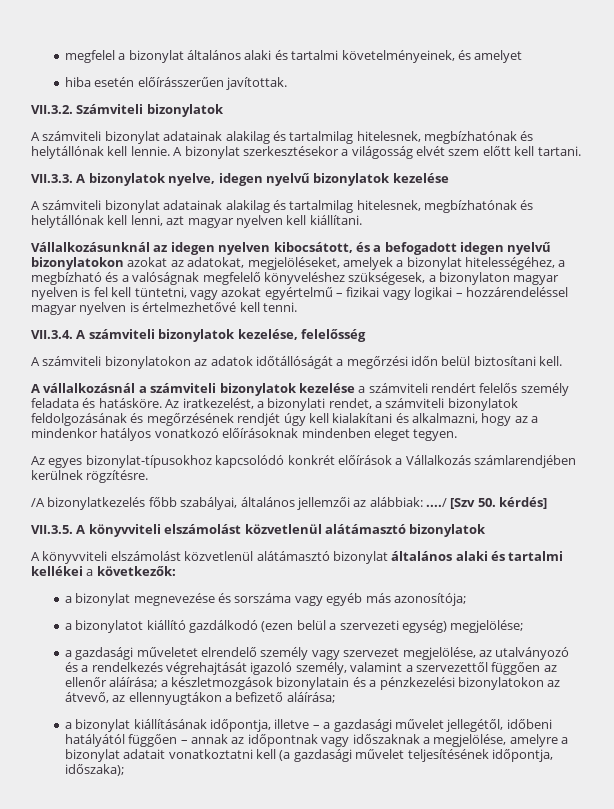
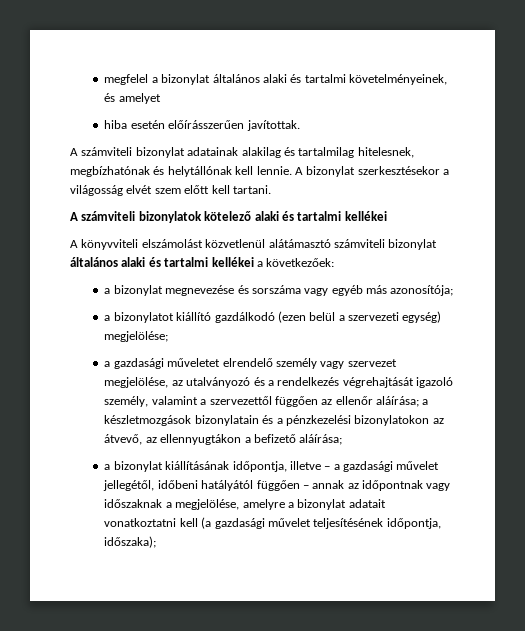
- VII.3.2. Számviteli bizonylatok
- VII.3.3. A bizonylatok nyelve, idegen nyelvű bizonylatok kezelése
- A számviteli bizonylat adatainak alakilag és tartalmilag hitelesnek, megbízhatónak és helytállónak kell lenni, azt magyar nyelven kell kiállítani.
- Vállalkozásunknál az idegen nyelven kibocsátott, és a befogadott idegen nyelvű bizonylatokon azokat az adatokat, megjelöléseket, amelyek a bizonylat hitelességéhez, a megbízható és a valóságnak megfelelő könyveléshez szükségesek, a bizonylaton magyar nyelven is fel kell tüntetni, vagy azokat egyértelmű – fizikai vagy logikai – hozzárendeléssel magyar nyelven is értelmezhetővé kell tenni.
- VII.3.4. A számviteli bizonylatok kezelése, felelősség
- A számviteli bizonylatokon az adatok időtállóságát a megőrzési időn belül biztosítani kell.
- A vállalkozásnál a számviteli bizonylatok kezelése a számviteli rendért felelős személy feladata és hatásköre. Az iratkezelést, a bizonylati rendet, a számviteli bizonylatok feldolgozásának és megőrzésének rendjét úgy kell kialakítani és alkalmazni, hogy az a mindenkor hatályos vonatkozó előírásoknak mindenben eleget tegyen.
- Az egyes bizonylat-típusokhoz kapcsolódó konkrét előírások a Vállalkozás számlarendjében kerülnek rögzítésre.
- /A bizonylatkezelés főbb szabályai, általános jellemzői az alábbiak: ..../ [Szv 50. kérdés]
- VII.3.5. A könyvviteli elszámolást közvetlenül alátámasztó bizonylatok
- A könyvviteli elszámolást közvetlenül alátámasztó bizonylat általános alaki és tartalmi kellékei a következők:
+ A számviteli bizonylatok kötelező alaki és tartalmi kellékei
+ A könyvviteli elszámolást közvetlenül alátámasztó számviteli bizonylat általános alaki és tartalmi kellékei a következőek:

